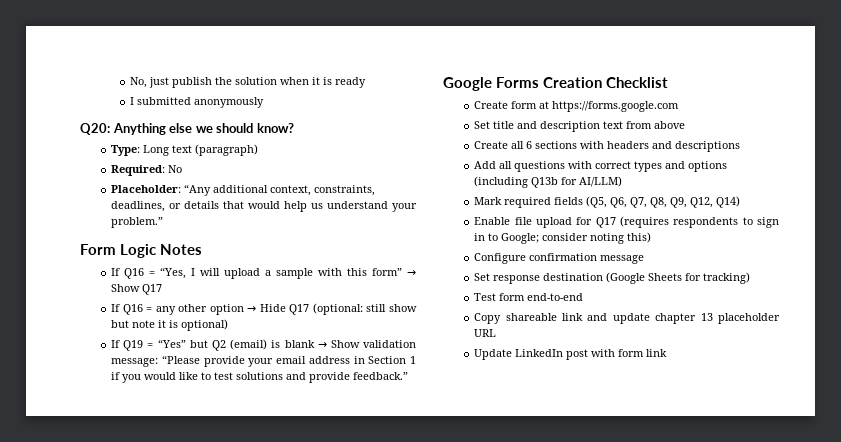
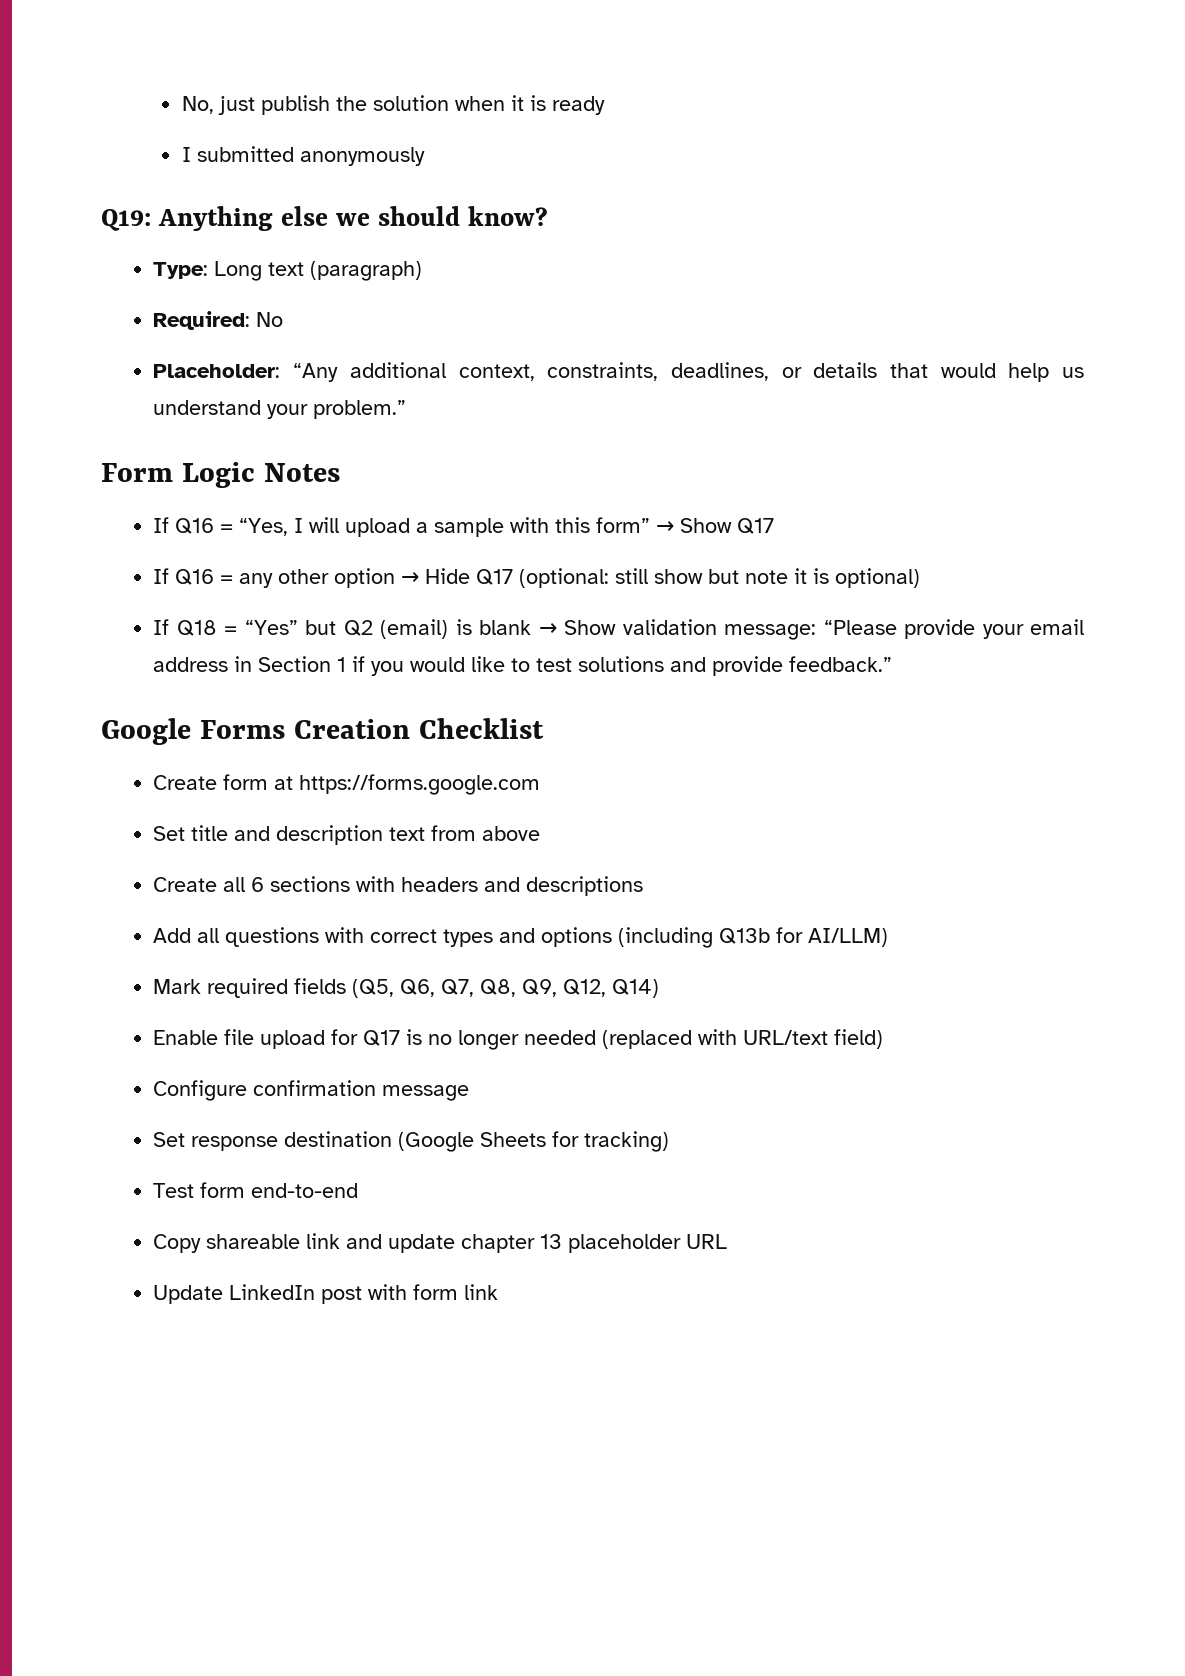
- Q20: Anything else we should know?
+ Q19: Anything else we should know?
- If Q19 = “Yes” but Q2 (email) is blank → Show validation message: “Please provide your email address in Section 1 if you would like to test solutions and provide feedback.”
+ If Q18 = “Yes” but Q2 (email) is blank → Show validation message: “Please provide your email address in Section 1 if you would like to test solutions and provide feedback.”
- Enable file upload for Q17 (requires respondents to sign in to Google; consider noting this)
+ Enable file upload for Q17 is no longer needed (replaced with URL/text field)

